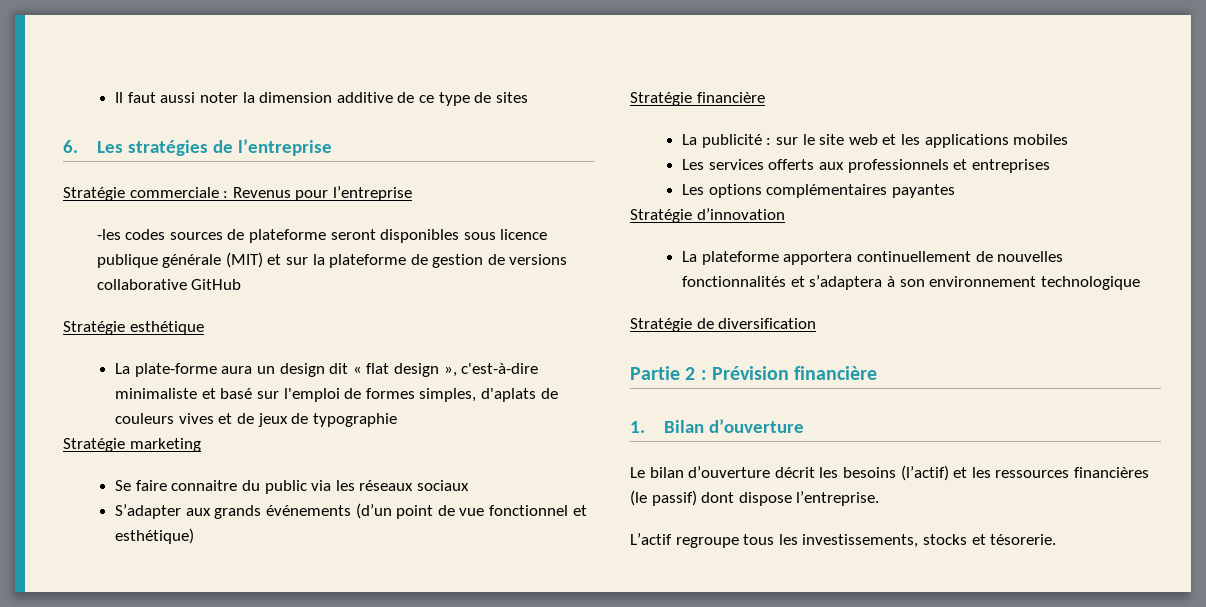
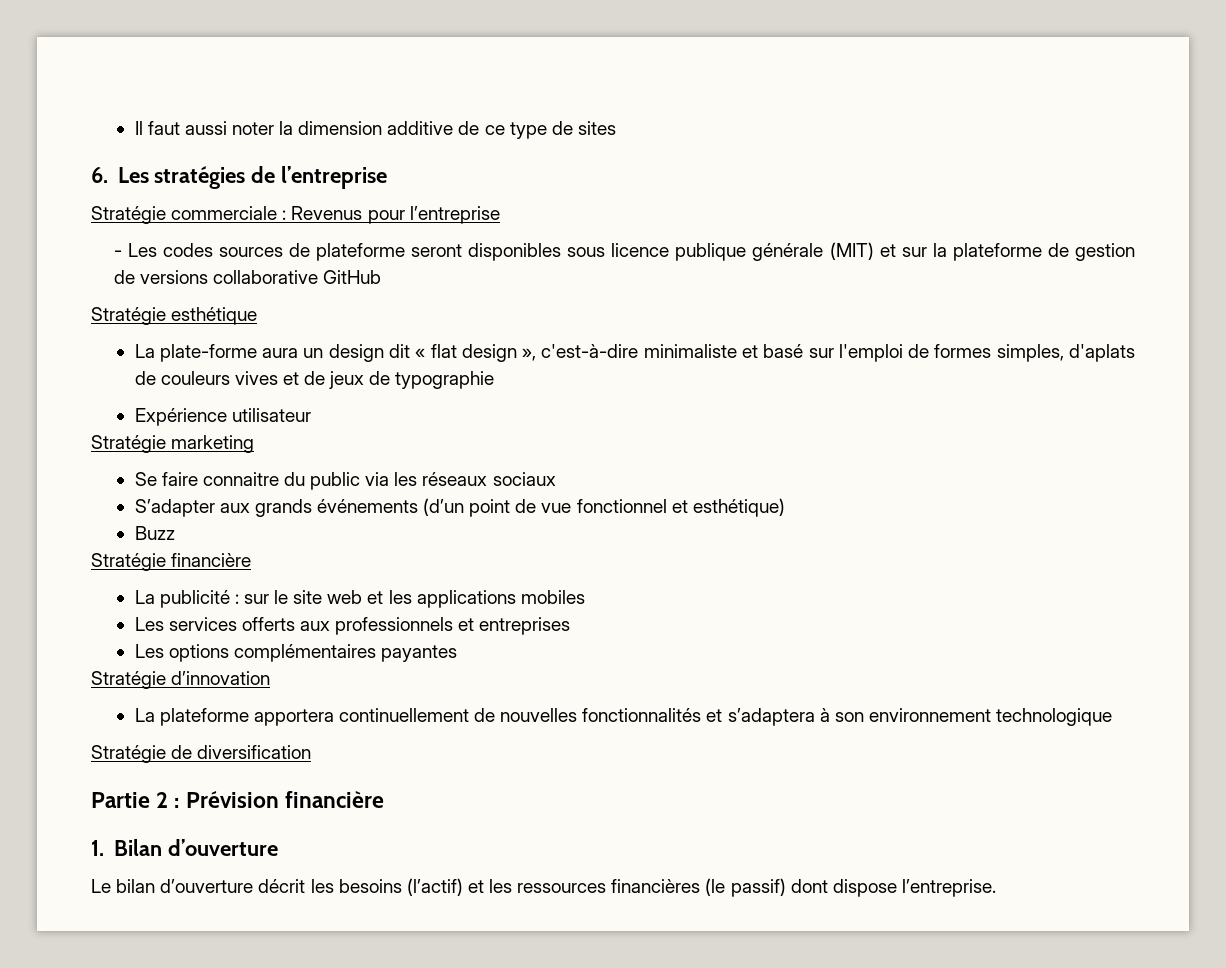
- -les codes sources de plateforme seront disponibles sous licence publique générale (MIT) et sur la plateforme de gestion de versions collaborative GitHub
+ - Les codes sources de plateforme seront disponibles sous licence publique générale (MIT) et sur la plateforme de gestion de versions collaborative GitHub
+ Expérience utilisateur
+ Buzz
- L’actif regroupe tous les investissements, stocks et tésorerie.

